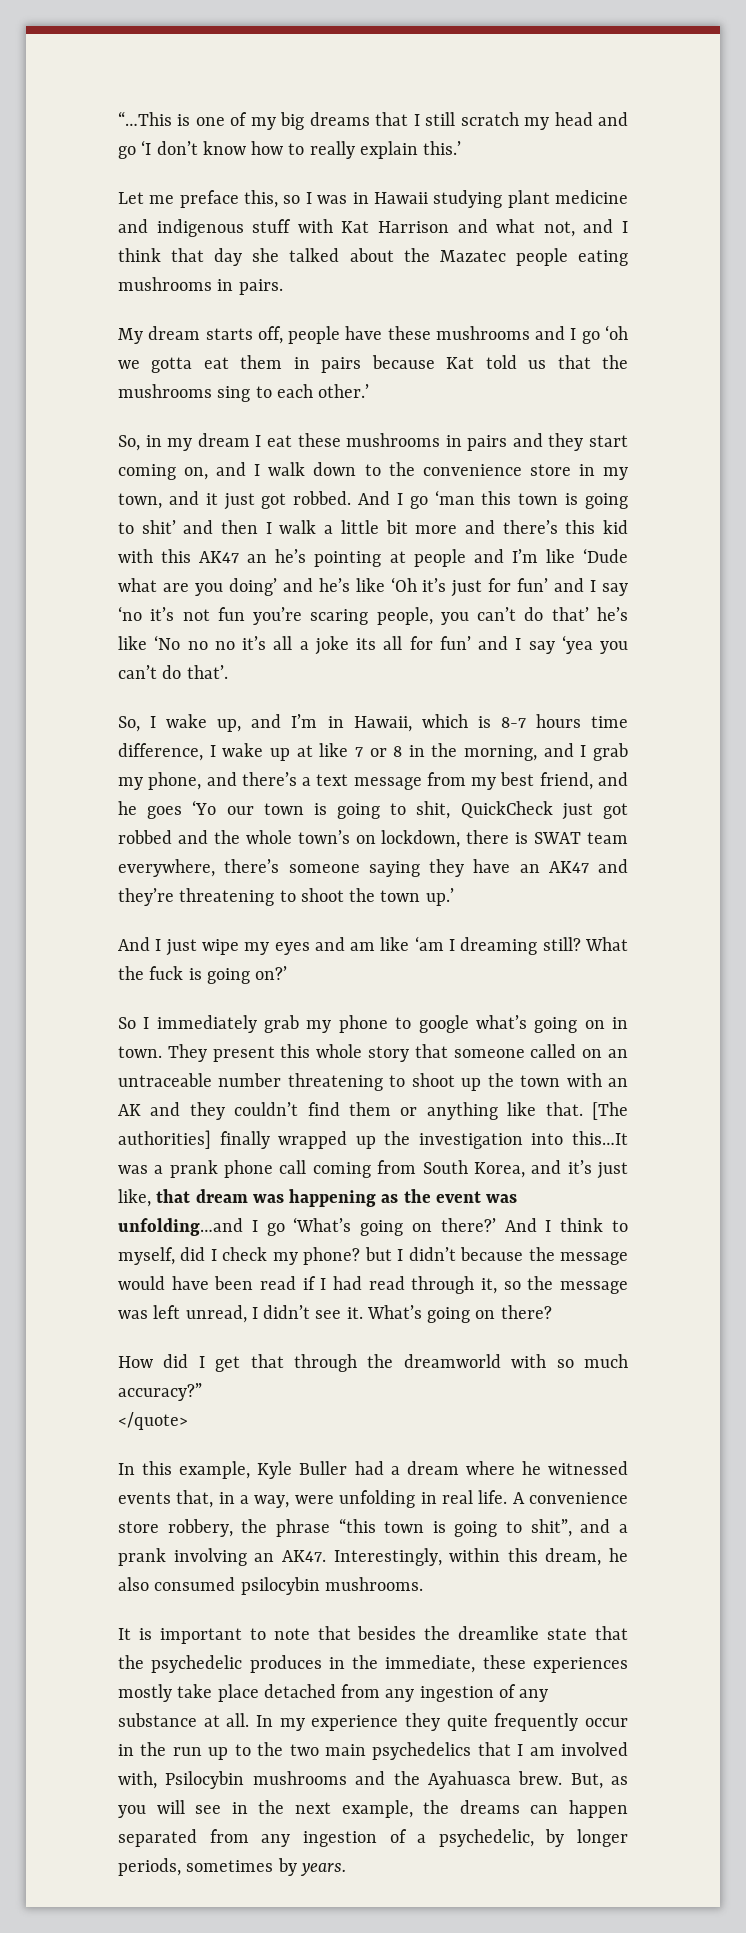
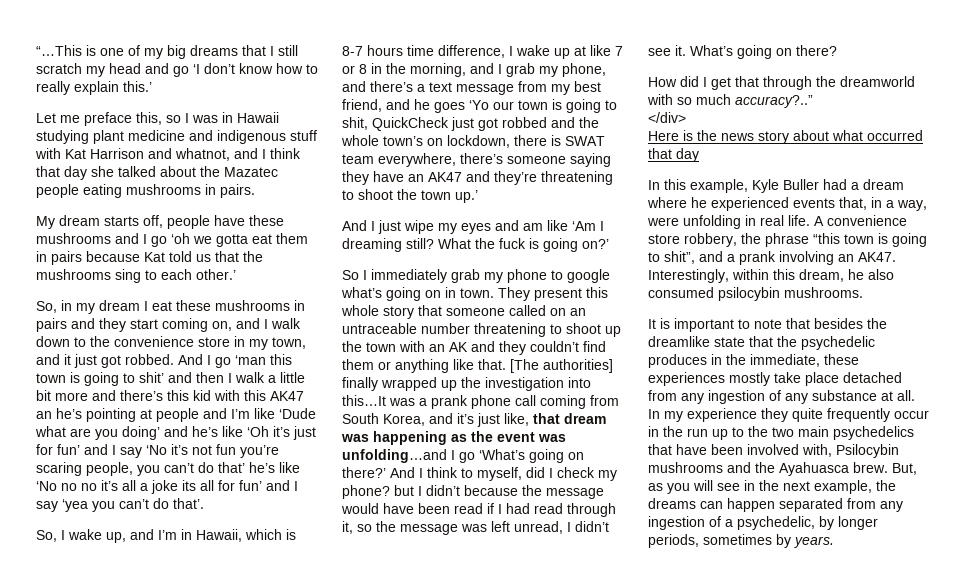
- Let me preface this, so I was in Hawaii studying plant medicine and indigenous stuff with Kat Harrison and what not, and I think that day she talked about the Mazatec people eating mushrooms in pairs.
+ Let me preface this, so I was in Hawaii studying plant medicine and indigenous stuff with Kat Harrison and whatnot, and I think that day she talked about the Mazatec people eating mushrooms in pairs.
- And I go ‘man this town is going to shit’ and then I walk a little bit more and there’s this kid with this AK47 an he’s pointing at people and I’m like ‘Dude what are you doing’ and he’s like ‘Oh it’s just for fun’ and I say ‘no it’s not fun you’re scaring people, you can’t do that’ he’s like ‘No no no it’s all a joke its all for fun’ and I say ‘yea you can’t do that’.
+ And I go ‘man this town is going to shit’ and then I walk a little bit more and there’s this kid with this AK47 an he’s pointing at people and I’m like ‘Dude what are you doing’ and he’s like ‘Oh it’s just for fun’ and I say ‘No it’s not fun you’re scaring people, you can’t do that’ he’s like ‘No no no it’s all a joke its all for fun’ and I say ‘yea you can’t do that’.
- And I just wipe my eyes and am like ‘am I dreaming still?
+ And I just wipe my eyes and am like ‘Am I dreaming still?
- How did I get that through the dreamworld with so much accuracy?”
- </quote>
+ How did I get that through the dreamworld with so much accuracy?..”
+ </div>
+ Here is the news story about what occurred that day
- In this example, Kyle Buller had a dream where he witnessed events that, in a way, were unfolding in real life.
+ In this example, Kyle Buller had a dream where he experienced events that, in a way, were unfolding in real life.
- In my experience they quite frequently occur in the run up to the two main psychedelics that I am involved with, Psilocybin mushrooms and the Ayahuasca brew.
+ In my experience they quite frequently occur in the run up to the two main psychedelics that have been involved with, Psilocybin mushrooms and the Ayahuasca brew.

